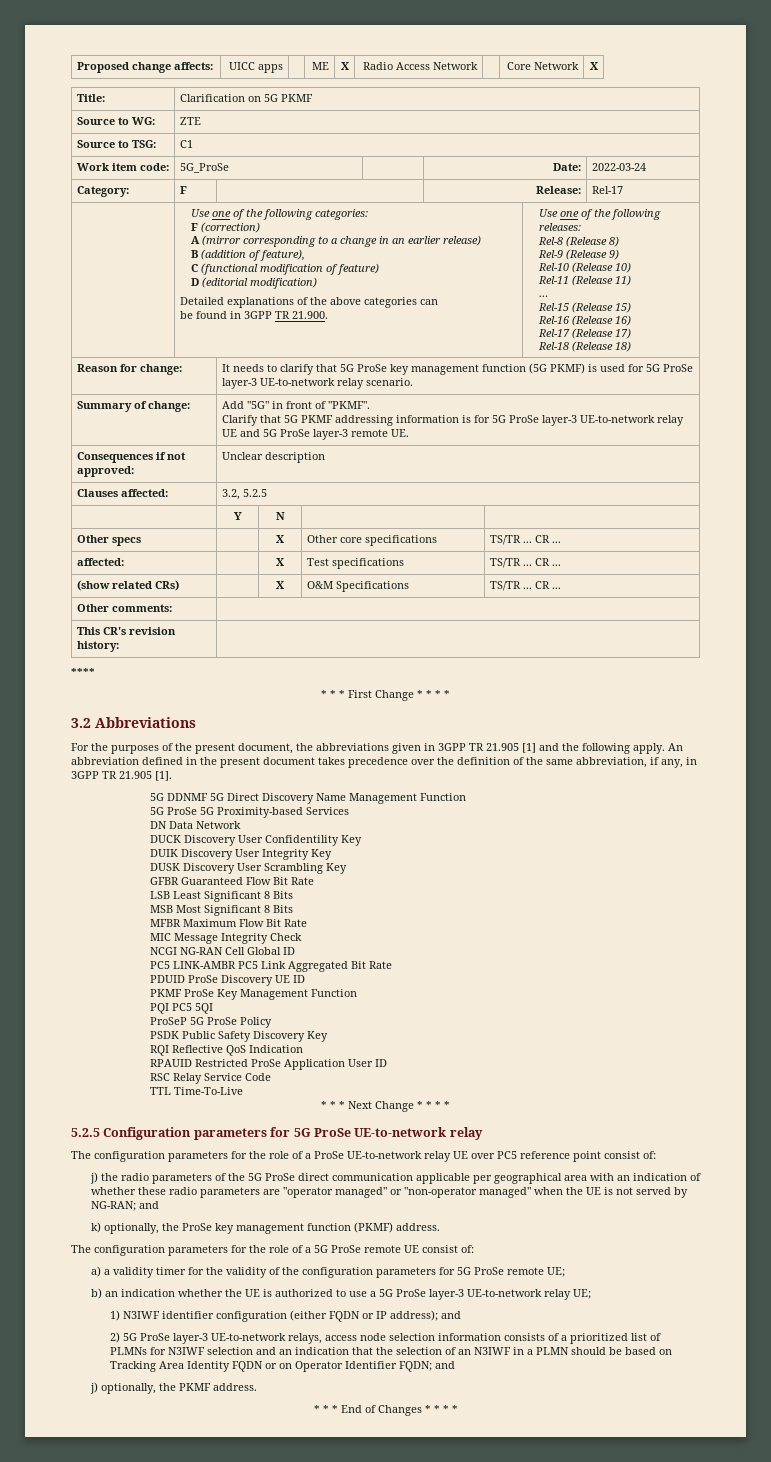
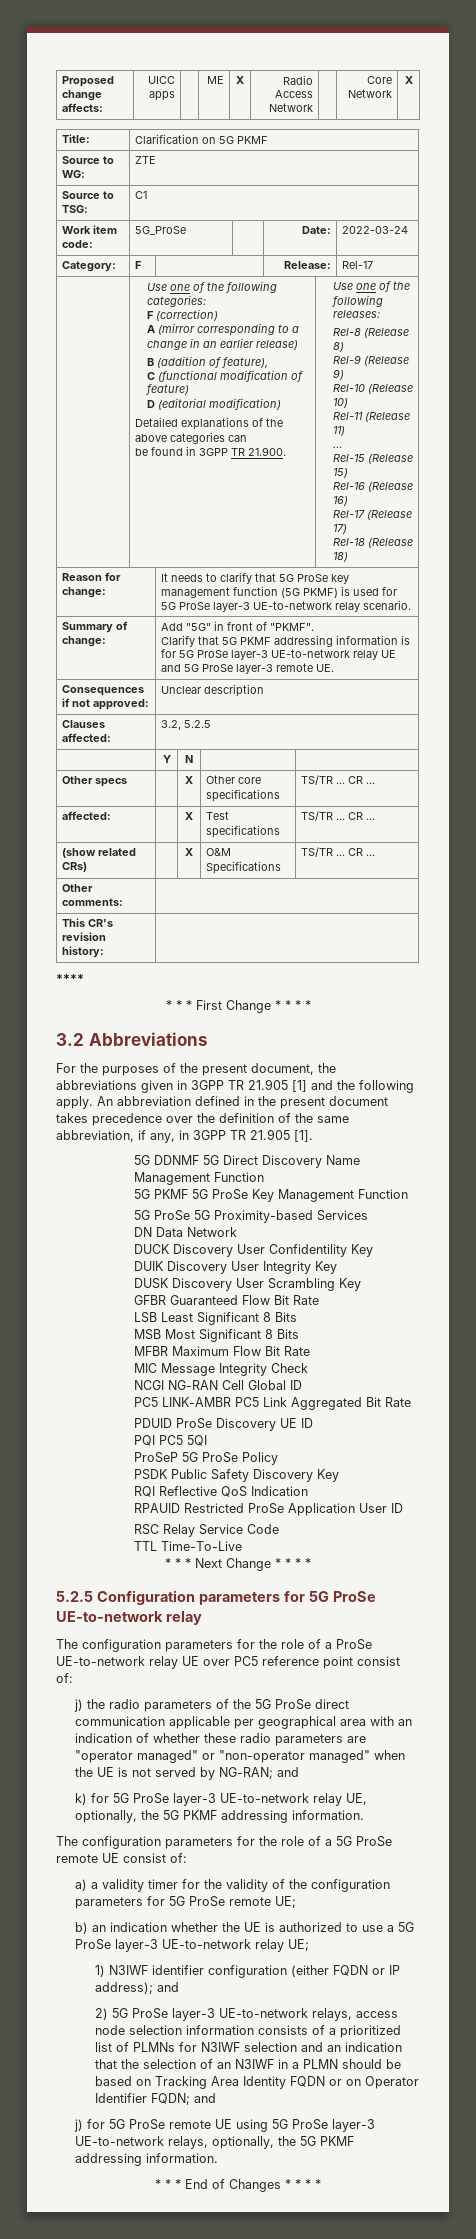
+ 5G PKMF 5G ProSe Key Management Function
- PKMF ProSe Key Management Function
- k) optionally, the ProSe key management function (PKMF) address.
+ k) for 5G ProSe layer-3 UE-to-network relay UE, optionally, the 5G PKMF addressing information.
- j) optionally, the PKMF address.
+ j) for 5G ProSe remote UE using 5G ProSe layer-3 UE-to-network relays, optionally, the 5G PKMF addressing information.

